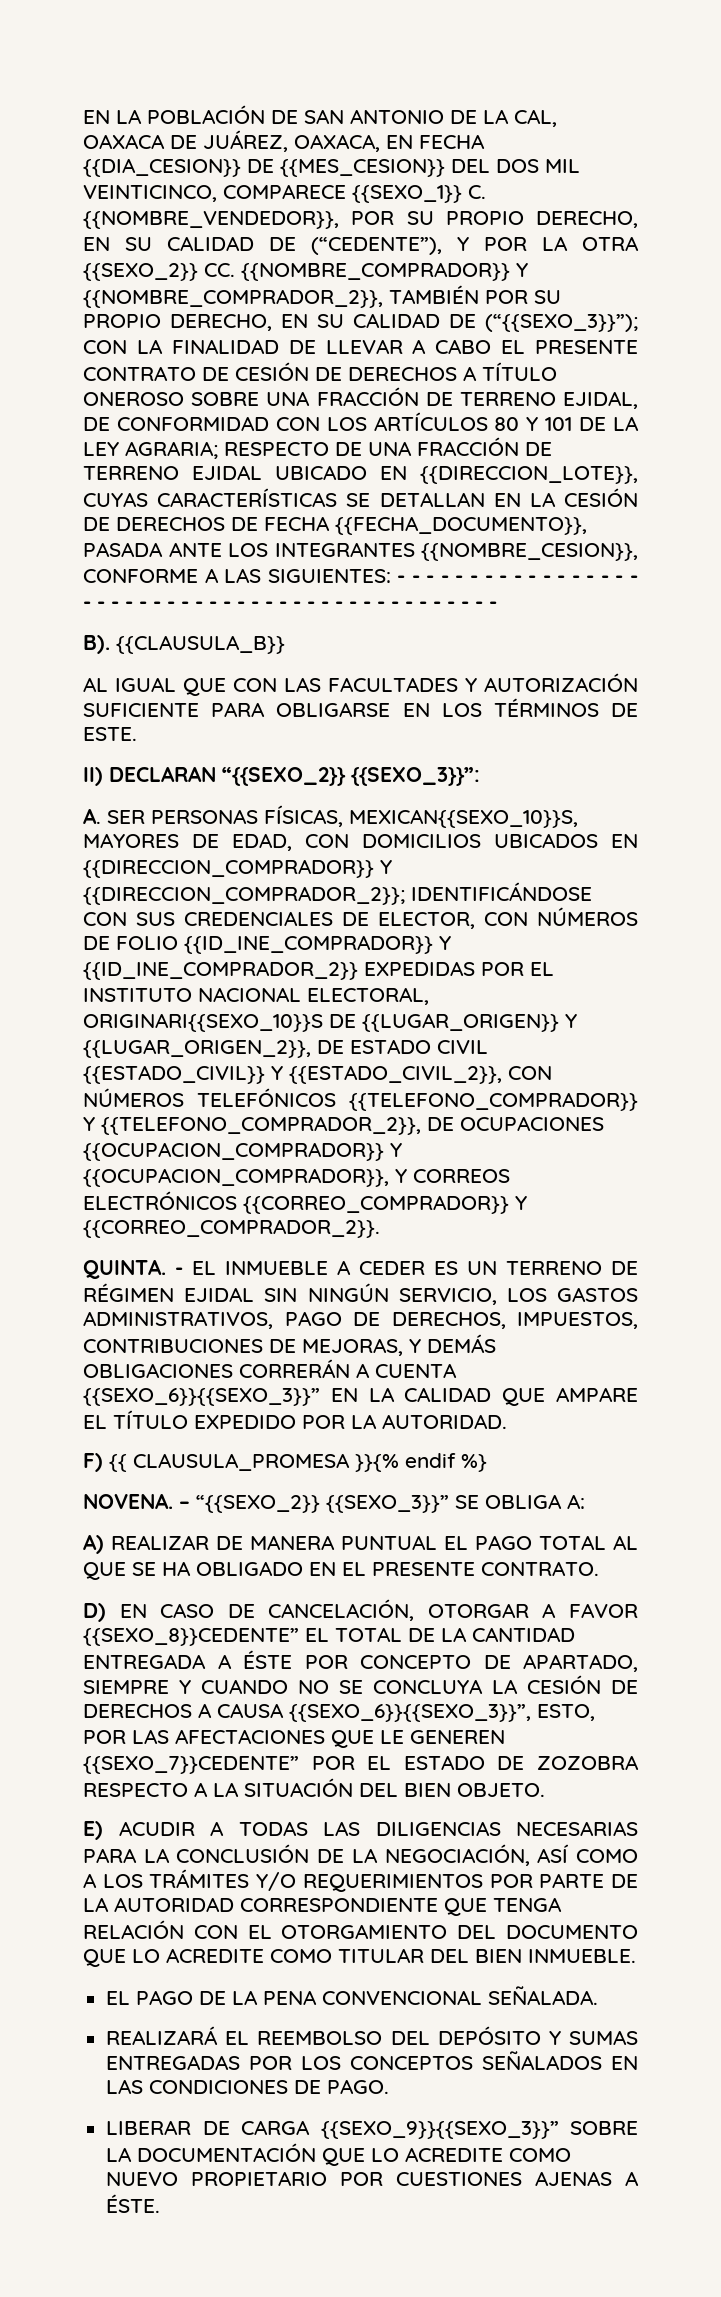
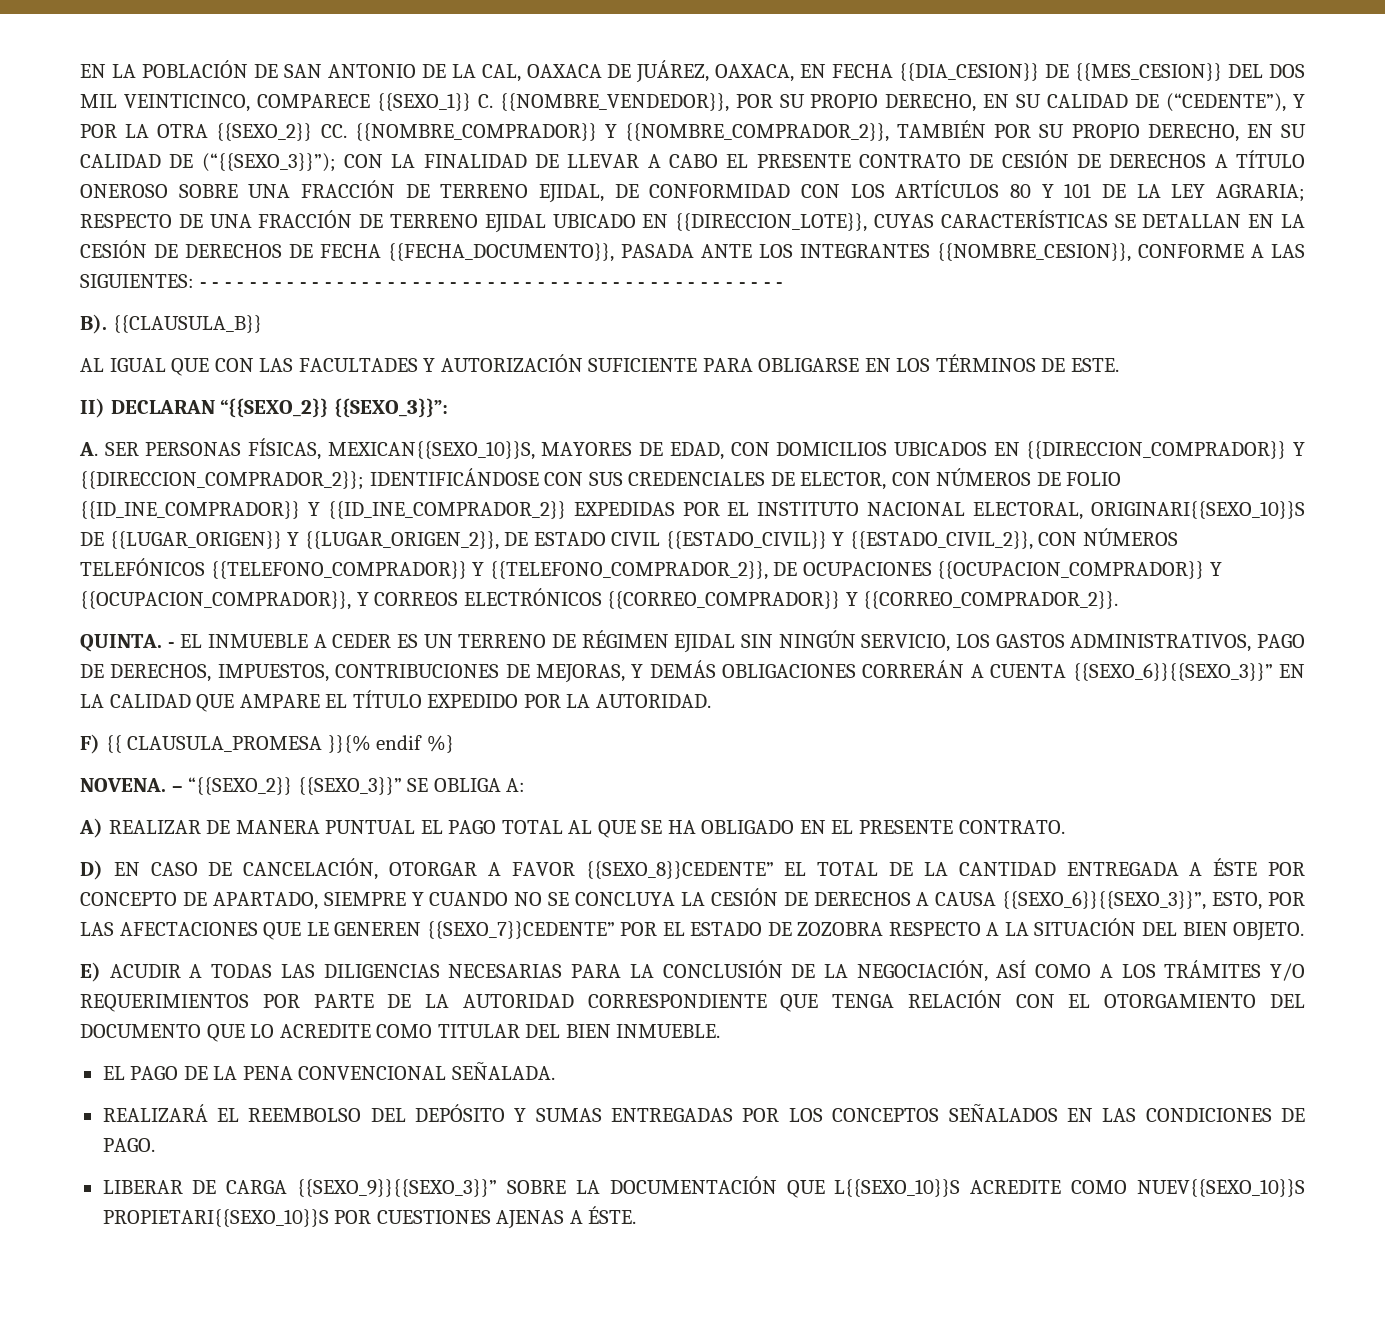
- LIBERAR DE CARGA {{SEXO_9}}{{SEXO_3}}” SOBRE LA DOCUMENTACIÓN QUE LO ACREDITE COMO NUEVO PROPIETARIO POR CUESTIONES AJENAS A ÉSTE.
+ LIBERAR DE CARGA {{SEXO_9}}{{SEXO_3}}” SOBRE LA DOCUMENTACIÓN QUE L{{SEXO_10}}S ACREDITE COMO NUEV{{SEXO_10}}S PROPIETARI{{SEXO_10}}S POR CUESTIONES AJENAS A ÉSTE.

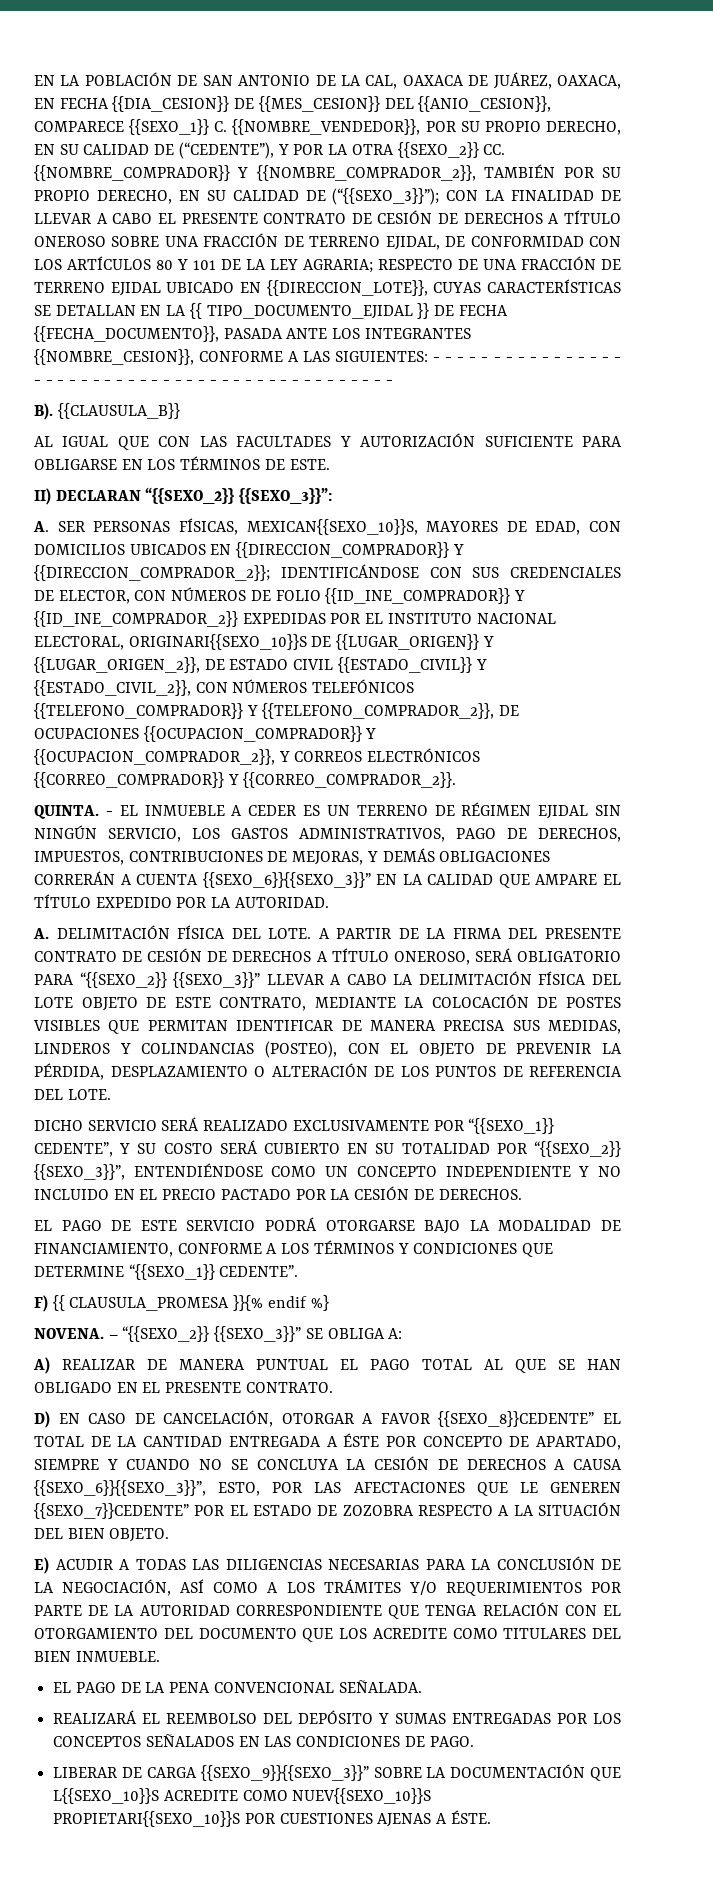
- EN LA POBLACIÓN DE SAN ANTONIO DE LA CAL, OAXACA DE JUÁREZ, OAXACA, EN FECHA {{DIA_CESION}} DE {{MES_CESION}} DEL DOS MIL VEINTICINCO, COMPARECE {{SEXO_1}} C. {{NOMBRE_VENDEDOR}}, POR SU PROPIO DERECHO, EN SU CALIDAD DE (“CEDENTE”), Y POR LA OTRA {{SEXO_2}} CC. {{NOMBRE_COMPRADOR}} Y {{NOMBRE_COMPRADOR_2}}, TAMBIÉN POR SU PROPIO DERECHO, EN SU CALIDAD DE (“{{SEXO_3}}”);
+ EN LA POBLACIÓN DE SAN ANTONIO DE LA CAL, OAXACA DE JUÁREZ, OAXACA, EN FECHA {{DIA_CESION}} DE {{MES_CESION}} DEL {{ANIO_CESION}}, COMPARECE {{SEXO_1}} C. {{NOMBRE_VENDEDOR}}, POR SU PROPIO DERECHO, EN SU CALIDAD DE (“CEDENTE”), Y POR LA OTRA {{SEXO_2}} CC. {{NOMBRE_COMPRADOR}} Y {{NOMBRE_COMPRADOR_2}}, TAMBIÉN POR SU PROPIO DERECHO, EN SU CALIDAD DE (“{{SEXO_3}}”);
- RESPECTO DE UNA FRACCIÓN DE TERRENO EJIDAL UBICADO EN {{DIRECCION_LOTE}}, CUYAS CARACTERÍSTICAS SE DETALLAN EN LA CESIÓN DE DERECHOS DE FECHA {{FECHA_DOCUMENTO}}, PASADA ANTE LOS INTEGRANTES {{NOMBRE_CESION}}, CONFORME A LAS SIGUIENTES:
+ RESPECTO DE UNA FRACCIÓN DE TERRENO EJIDAL UBICADO EN {{DIRECCION_LOTE}}, CUYAS CARACTERÍSTICAS SE DETALLAN EN LA {{ TIPO_DOCUMENTO_EJIDAL }} DE FECHA {{FECHA_DOCUMENTO}}, PASADA ANTE LOS INTEGRANTES {{NOMBRE_CESION}}, CONFORME A LAS SIGUIENTES:
- IDENTIFICÁNDOSE CON SUS CREDENCIALES DE ELECTOR, CON NÚMEROS DE FOLIO {{ID_INE_COMPRADOR}} Y {{ID_INE_COMPRADOR_2}} EXPEDIDAS POR EL INSTITUTO NACIONAL ELECTORAL, ORIGINARI{{SEXO_10}}S DE {{LUGAR_ORIGEN}} Y {{LUGAR_ORIGEN_2}}, DE ESTADO CIVIL {{ESTADO_CIVIL}} Y {{ESTADO_CIVIL_2}}, CON NÚMEROS TELEFÓNICOS {{TELEFONO_COMPRADOR}} Y {{TELEFONO_COMPRADOR_2}}, DE OCUPACIONES {{OCUPACION_COMPRADOR}} Y {{OCUPACION_COMPRADOR}}, Y CORREOS ELECTRÓNICOS {{CORREO_COMPRADOR}} Y {{CORREO_COMPRADOR_2}}.
+ IDENTIFICÁNDOSE CON SUS CREDENCIALES DE ELECTOR, CON NÚMEROS DE FOLIO {{ID_INE_COMPRADOR}} Y {{ID_INE_COMPRADOR_2}} EXPEDIDAS POR EL INSTITUTO NACIONAL ELECTORAL, ORIGINARI{{SEXO_10}}S DE {{LUGAR_ORIGEN}} Y {{LUGAR_ORIGEN_2}}, DE ESTADO CIVIL {{ESTADO_CIVIL}} Y {{ESTADO_CIVIL_2}}, CON NÚMEROS TELEFÓNICOS {{TELEFONO_COMPRADOR}} Y {{TELEFONO_COMPRADOR_2}}, DE OCUPACIONES {{OCUPACION_COMPRADOR}} Y {{OCUPACION_COMPRADOR_2}}, Y CORREOS ELECTRÓNICOS {{CORREO_COMPRADOR}} Y {{CORREO_COMPRADOR_2}}.
+ A. DELIMITACIÓN FÍSICA DEL LOTE. A PARTIR DE LA FIRMA DEL PRESENTE CONTRATO DE CESIÓN DE DERECHOS A TÍTULO ONEROSO, SERÁ OBLIGATORIO PARA “{{SEXO_2}} {{SEXO_3}}” LLEVAR A CABO LA DELIMITACIÓN FÍSICA DEL LOTE OBJETO DE ESTE CONTRATO, MEDIANTE LA COLOCACIÓN DE POSTES VISIBLES QUE PERMITAN IDENTIFICAR DE MANERA PRECISA SUS MEDIDAS, LINDEROS Y COLINDANCIAS (POSTEO), CON EL OBJETO DE PREVENIR LA PÉRDIDA, DESPLAZAMIENTO O ALTERACIÓN DE LOS PUNTOS DE REFERENCIA DEL LOTE.
+ DICHO SERVICIO SERÁ REALIZADO EXCLUSIVAMENTE POR “{{SEXO_1}} CEDENTE”, Y SU COSTO SERÁ CUBIERTO EN SU TOTALIDAD POR “{{SEXO_2}} {{SEXO_3}}”, ENTENDIÉNDOSE COMO UN CONCEPTO INDEPENDIENTE Y NO INCLUIDO EN EL PRECIO PACTADO POR LA CESIÓN DE DERECHOS.
+ EL PAGO DE ESTE SERVICIO PODRÁ OTORGARSE BAJO LA MODALIDAD DE FINANCIAMIENTO, CONFORME A LOS TÉRMINOS Y CONDICIONES QUE DETERMINE “{{SEXO_1}} CEDENTE”.
- A) REALIZAR DE MANERA PUNTUAL EL PAGO TOTAL AL QUE SE HA OBLIGADO EN EL PRESENTE CONTRATO.
+ A) REALIZAR DE MANERA PUNTUAL EL PAGO TOTAL AL QUE SE HAN OBLIGADO EN EL PRESENTE CONTRATO.
- E) ACUDIR A TODAS LAS DILIGENCIAS NECESARIAS PARA LA CONCLUSIÓN DE LA NEGOCIACIÓN, ASÍ COMO A LOS TRÁMITES Y/O REQUERIMIENTOS POR PARTE DE LA AUTORIDAD CORRESPONDIENTE QUE TENGA RELACIÓN CON EL OTORGAMIENTO DEL DOCUMENTO QUE LO ACREDITE COMO TITULAR DEL BIEN INMUEBLE.
+ E) ACUDIR A TODAS LAS DILIGENCIAS NECESARIAS PARA LA CONCLUSIÓN DE LA NEGOCIACIÓN, ASÍ COMO A LOS TRÁMITES Y/O REQUERIMIENTOS POR PARTE DE LA AUTORIDAD CORRESPONDIENTE QUE TENGA RELACIÓN CON EL OTORGAMIENTO DEL DOCUMENTO QUE LOS ACREDITE COMO TITULARES DEL BIEN INMUEBLE.

